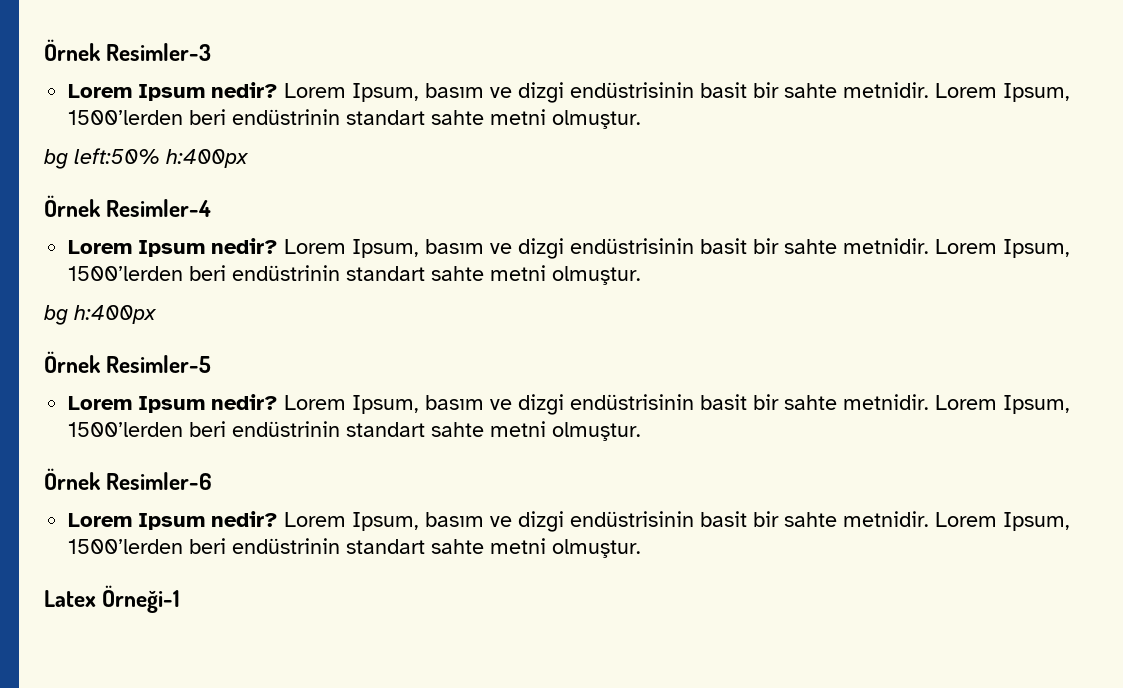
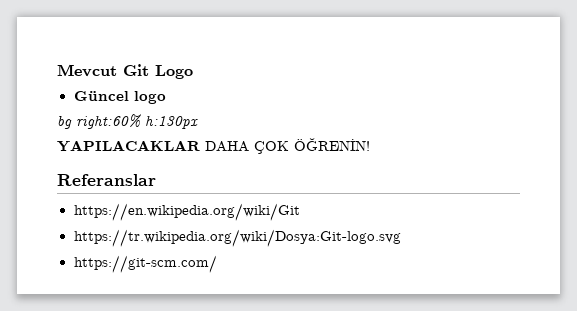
- Örnek Resimler-3
- Lorem Ipsum nedir? Lorem Ipsum, basım ve dizgi endüstrisinin basit bir sahte metnidir. Lorem Ipsum, 1500’lerden beri endüstrinin standart sahte metni olmuştur.
- bg left:50% h:400px
- Örnek Resimler-4
- Lorem Ipsum nedir? Lorem Ipsum, basım ve dizgi endüstrisinin basit bir sahte metnidir. Lorem Ipsum, 1500’lerden beri endüstrinin standart sahte metni olmuştur.
- bg h:400px
- Örnek Resimler-5
- Lorem Ipsum nedir? Lorem Ipsum, basım ve dizgi endüstrisinin basit bir sahte metnidir. Lorem Ipsum, 1500’lerden beri endüstrinin standart sahte metni olmuştur.
- Örnek Resimler-6
- Lorem Ipsum nedir? Lorem Ipsum, basım ve dizgi endüstrisinin basit bir sahte metnidir. Lorem Ipsum, 1500’lerden beri endüstrinin standart sahte metni olmuştur.
- Latex Örneği-1
+ Mevcut Git Logo
+ Güncel logo
+ bg right:60% h:130px
+ YAPILACAKLAR DAHA ÇOK ÖĞRENİN!
+ Referanslar
+ https://en.wikipedia.org/wiki/Git
+ https://tr.wikipedia.org/wiki/Dosya:Git-logo.svg
+ https://git-scm.com/

